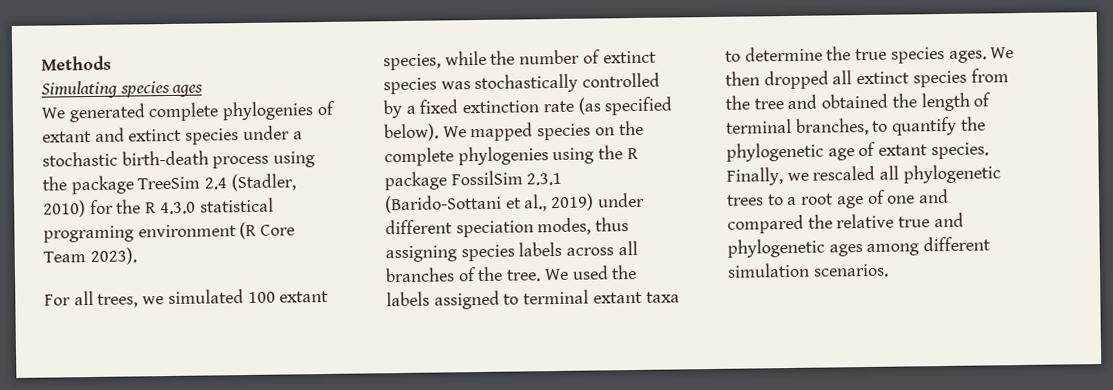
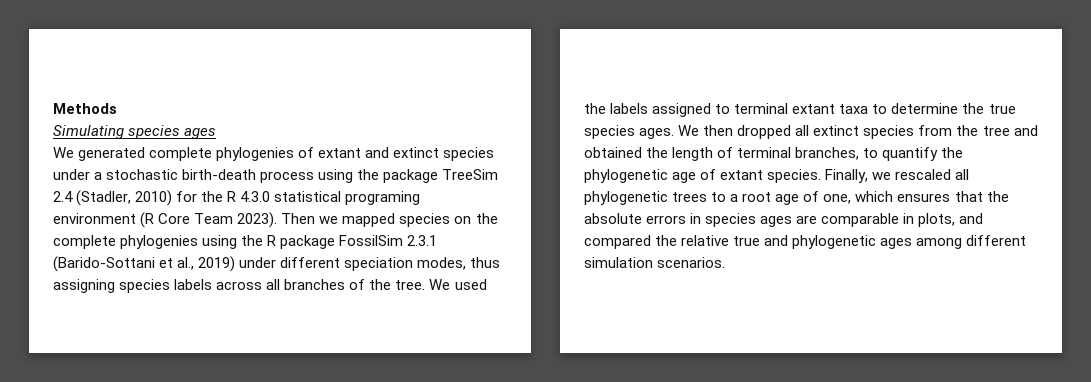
- We generated complete phylogenies of extant and extinct species under a stochastic birth-death process using the package TreeSim 2.4 (Stadler, 2010) for the R 4.3.0 statistical programing environment (R Core Team 2023).
- For all trees, we simulated 100 extant species, while the number of extinct species was stochastically controlled by a fixed extinction rate (as specified below). We mapped species on the complete phylogenies using the R package FossilSim 2.3.1 (Barido-Sottani et al., 2019) under different speciation modes, thus assigning species labels across all branches of the tree.
+ We generated complete phylogenies of extant and extinct species under a stochastic birth-death process using the package TreeSim 2.4 (Stadler, 2010) for the R 4.3.0 statistical programing environment (R Core Team 2023). Then we mapped species on the complete phylogenies using the R package FossilSim 2.3.1 (Barido-Sottani et al., 2019) under different speciation modes, thus assigning species labels across all branches of the tree.
- Finally, we rescaled all phylogenetic trees to a root age of one and compared the relative true and phylogenetic ages among different simulation scenarios.
+ Finally, we rescaled all phylogenetic trees to a root age of one, which ensures that the absolute errors in species ages are comparable in plots, and compared the relative true and phylogenetic ages among different simulation scenarios.

